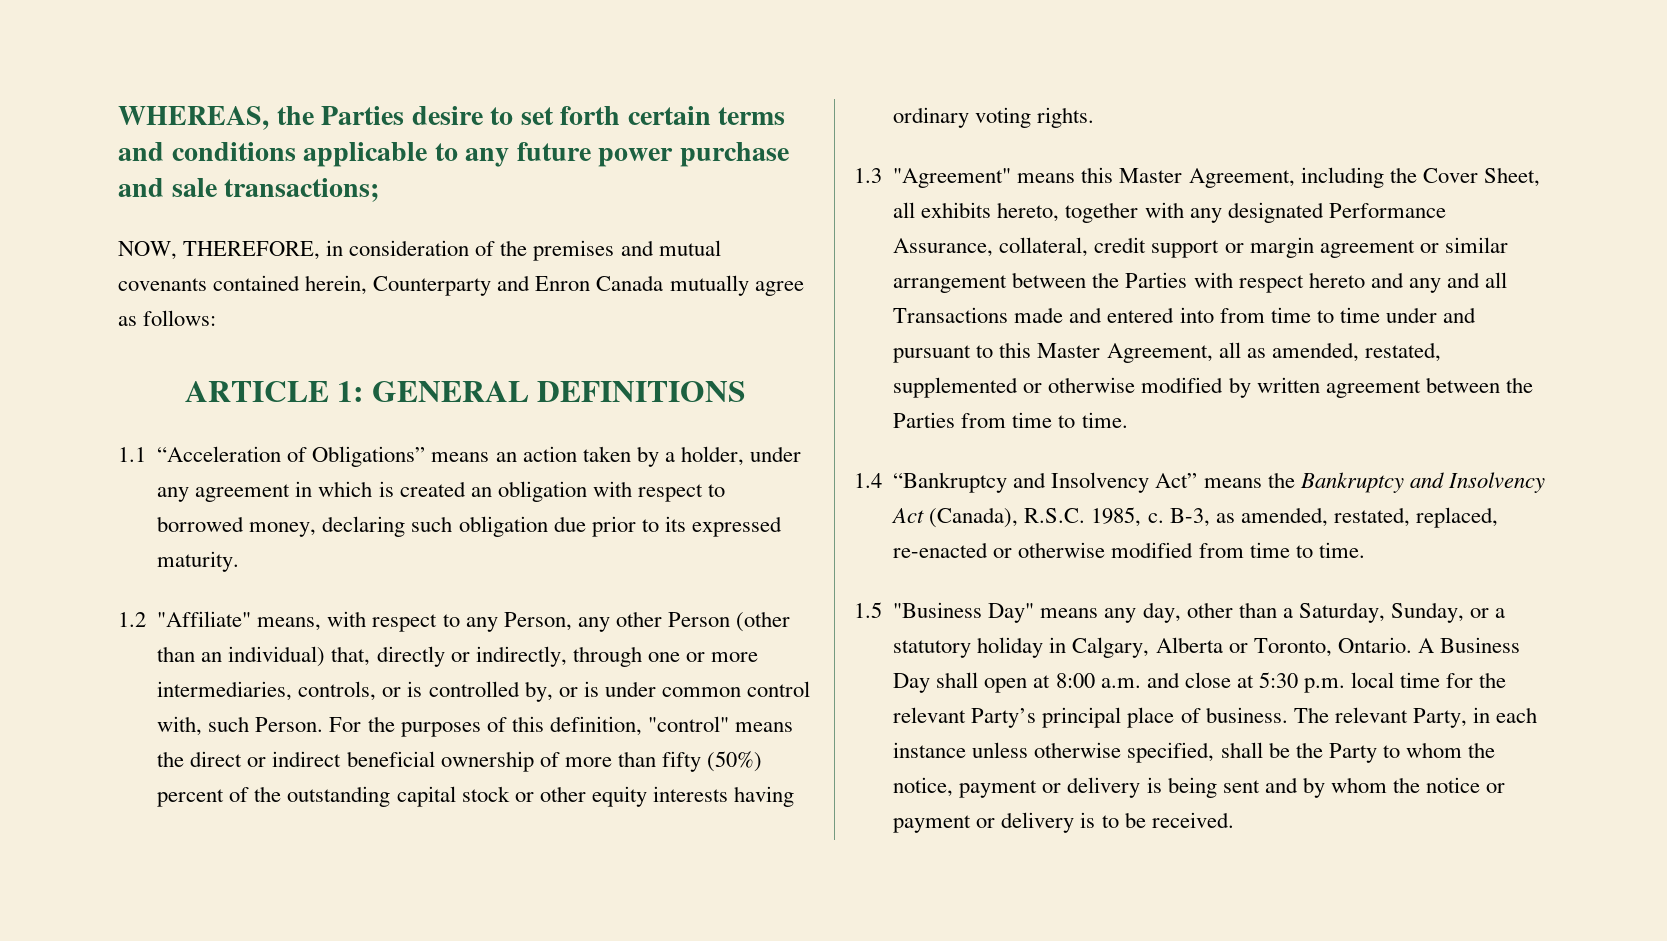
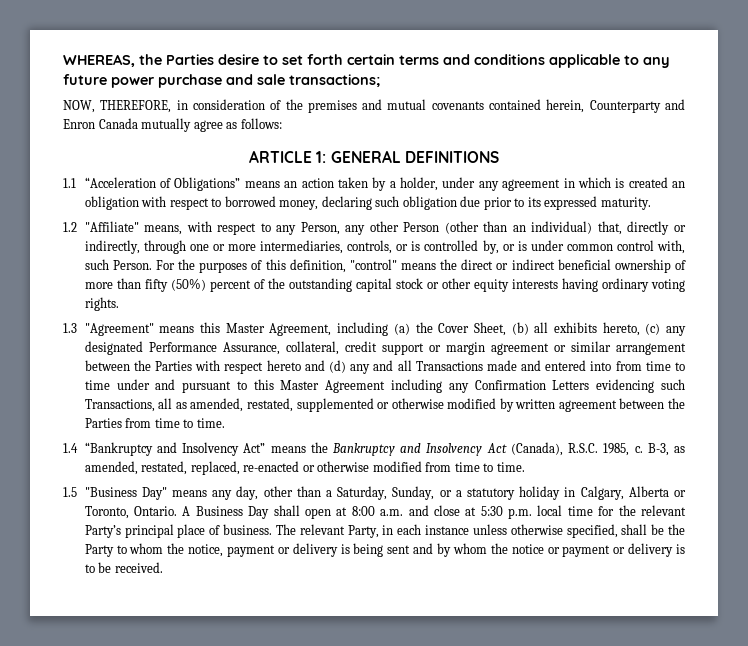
- 1.3 "Agreement" means this Master Agreement, including the Cover Sheet, all exhibits hereto, together with any designated Performance Assurance, collateral, credit support or margin agreement or similar arrangement between the Parties with respect hereto and any and all Transactions made and entered into from time to time under and pursuant to this Master Agreement, all as amended, restated, supplemented or otherwise modified by written agreement between the Parties from time to time.
+ 1.3 "Agreement" means this Master Agreement, including (a) the Cover Sheet, (b) all exhibits hereto, (c) any designated Performance Assurance, collateral, credit support or margin agreement or similar arrangement between the Parties with respect hereto and (d) any and all Transactions made and entered into from time to time under and pursuant to this Master Agreement including any Confirmation Letters evidencing such Transactions, all as amended, restated, supplemented or otherwise modified by written agreement between the Parties from time to time.

